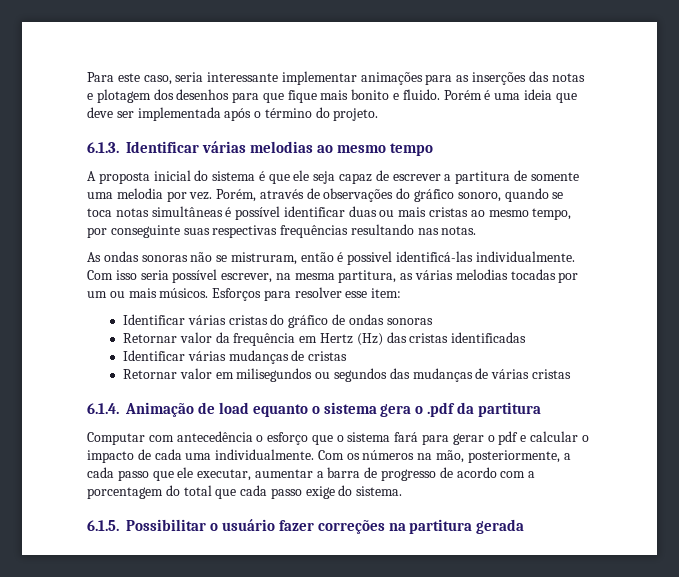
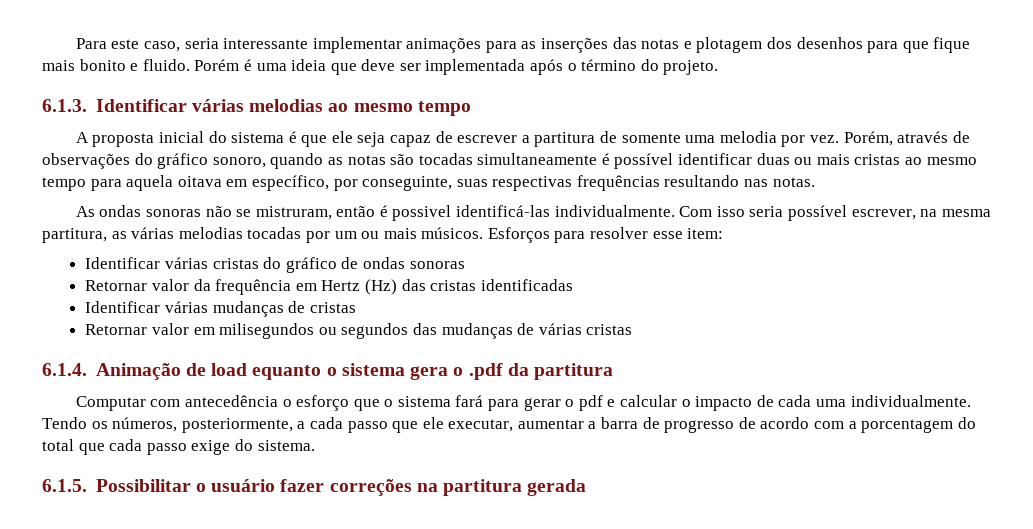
- Porém, através de observações do gráfico sonoro, quando se toca notas simultâneas é possível identificar duas ou mais cristas ao mesmo tempo, por conseguinte suas respectivas frequências resultando nas notas.
+ Porém, através de observações do gráfico sonoro, quando as notas são tocadas simultaneamente é possível identificar duas ou mais cristas ao mesmo tempo para aquela oitava em específico, por conseguinte, suas respectivas frequências resultando nas notas.
- Com os números na mão, posteriormente, a cada passo que ele executar, aumentar a barra de progresso de acordo com a porcentagem do total que cada passo exige do sistema.
+ Tendo os números, posteriormente, a cada passo que ele executar, aumentar a barra de progresso de acordo com a porcentagem do total que cada passo exige do sistema.

